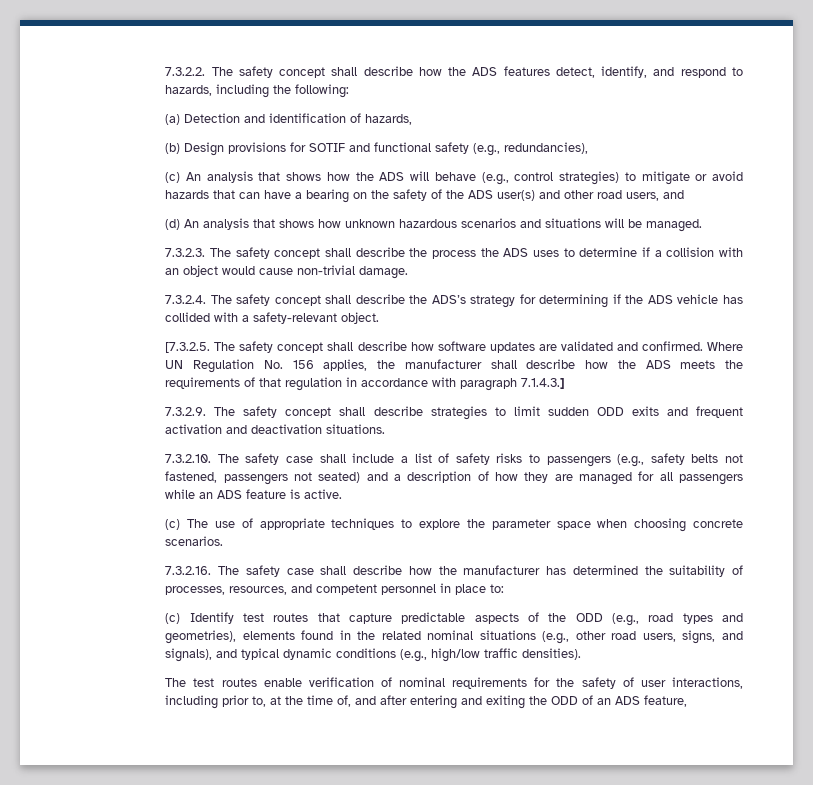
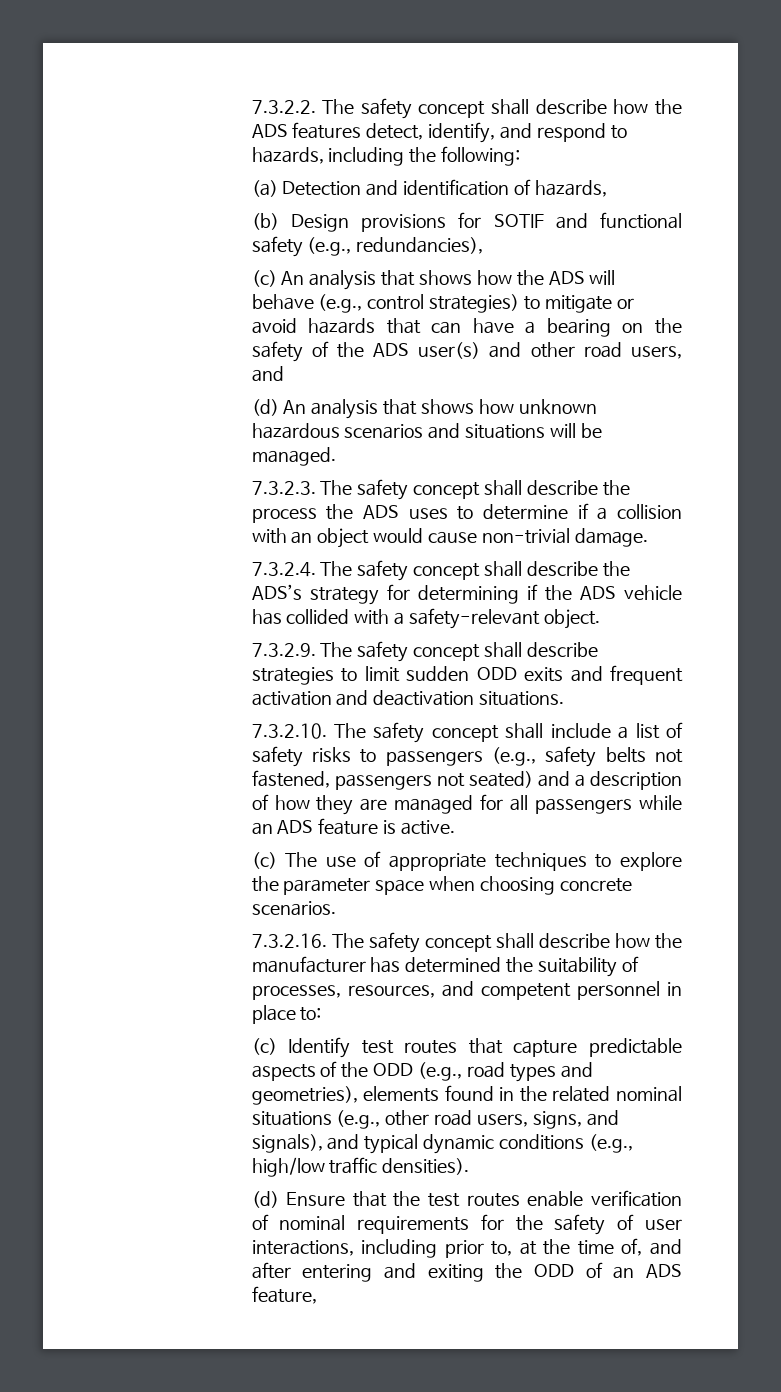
- [7.3.2.5. The safety concept shall describe how software updates are validated and confirmed. Where UN Regulation No. 156 applies, the manufacturer shall describe how the ADS meets the requirements of that regulation in accordance with paragraph 7.1.4.3.]
- 7.3.2.10. The safety case shall include a list of safety risks to passengers (e.g., safety belts not fastened, passengers not seated) and a description of how they are managed for all passengers while an ADS feature is active.
+ 7.3.2.10. The safety concept shall include a list of safety risks to passengers (e.g., safety belts not fastened, passengers not seated) and a description of how they are managed for all passengers while an ADS feature is active.
- 7.3.2.16. The safety case shall describe how the manufacturer has determined the suitability of processes, resources, and competent personnel in place to:
+ 7.3.2.16. The safety concept shall describe how the manufacturer has determined the suitability of processes, resources, and competent personnel in place to:
- The test routes enable verification of nominal requirements for the safety of user interactions, including prior to, at the time of, and after entering and exiting the ODD of an ADS feature,
+ (d) Ensure that the test routes enable verification of nominal requirements for the safety of user interactions, including prior to, at the time of, and after entering and exiting the ODD of an ADS feature,

